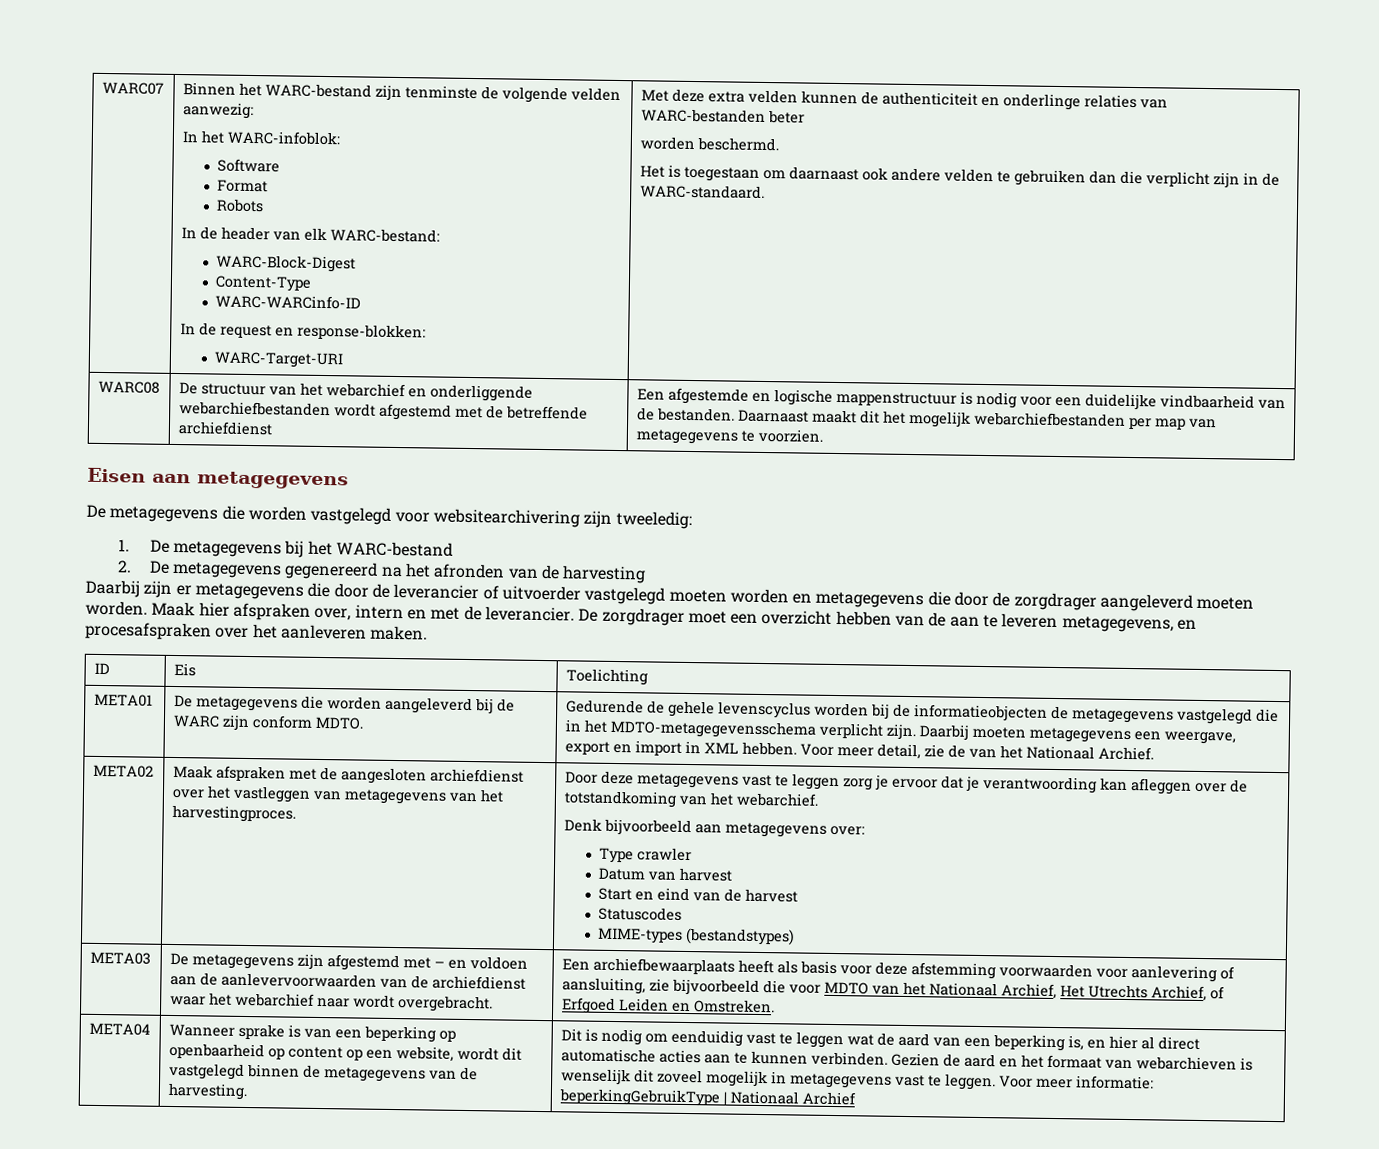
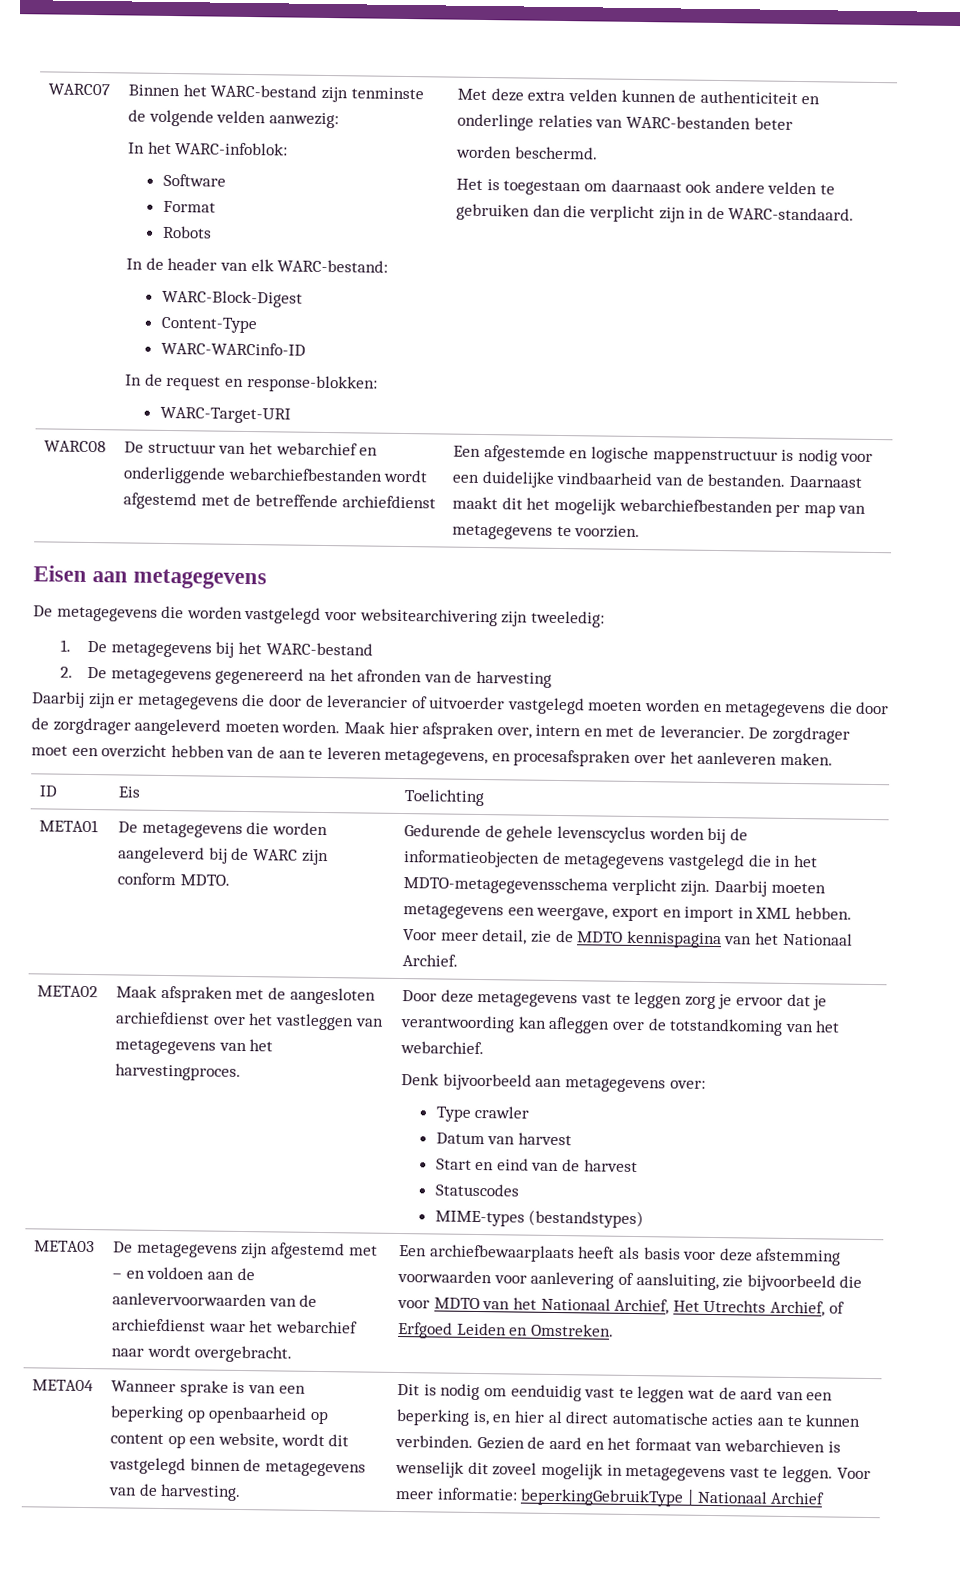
- Voor meer detail, zie de van het Nationaal Archief.
+ Voor meer detail, zie de MDTO kennispagina van het Nationaal Archief.

